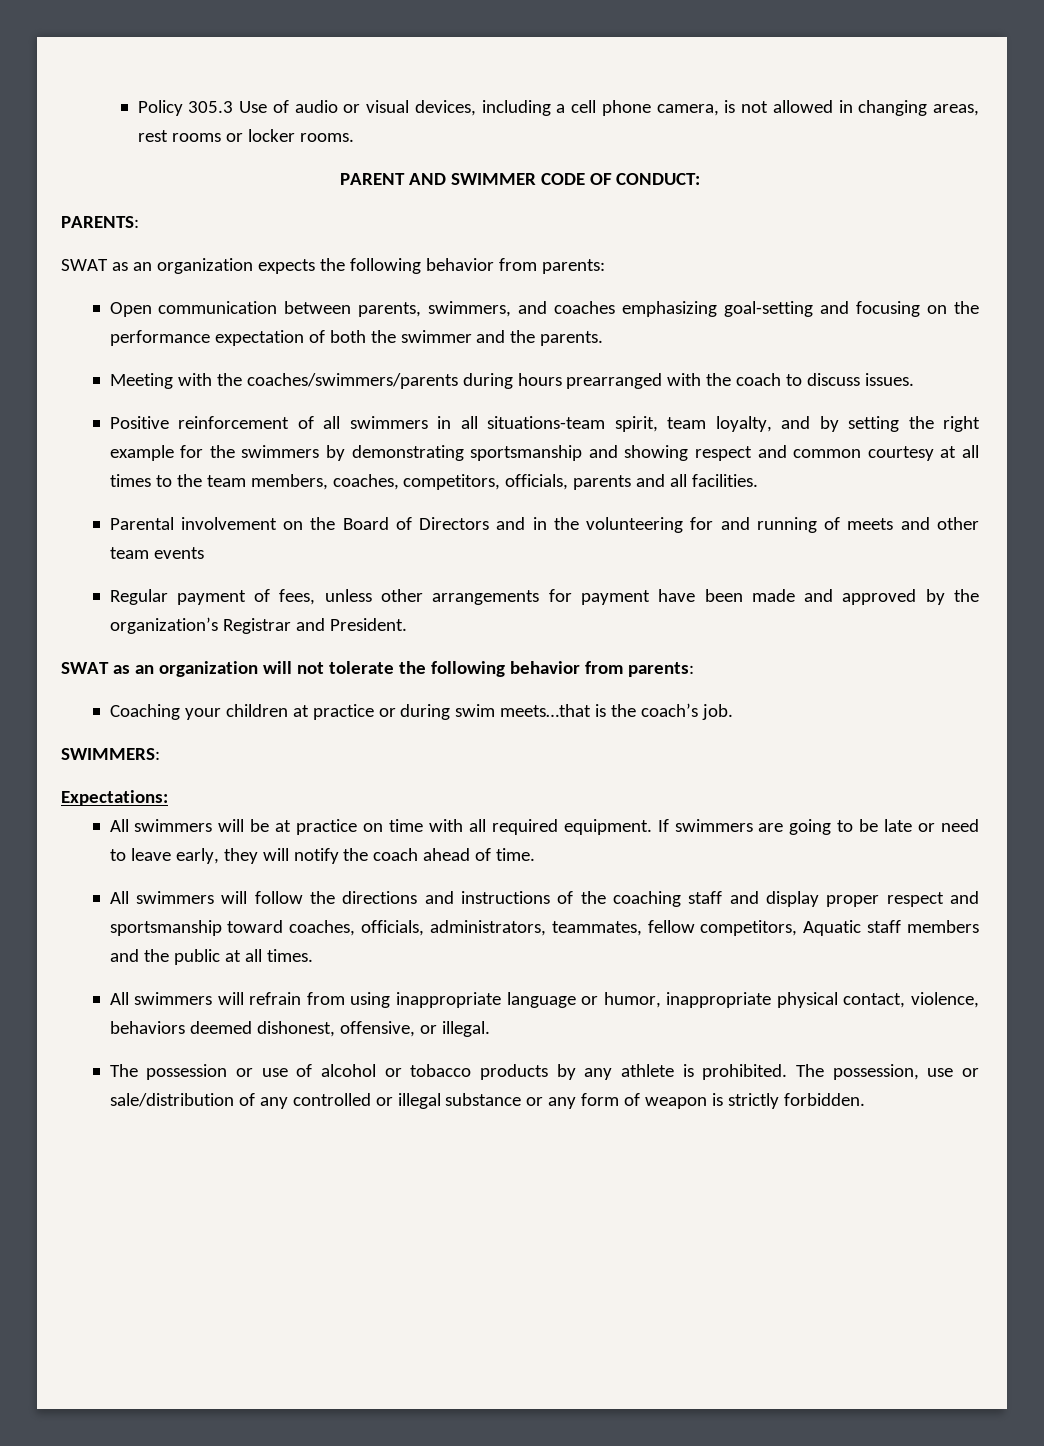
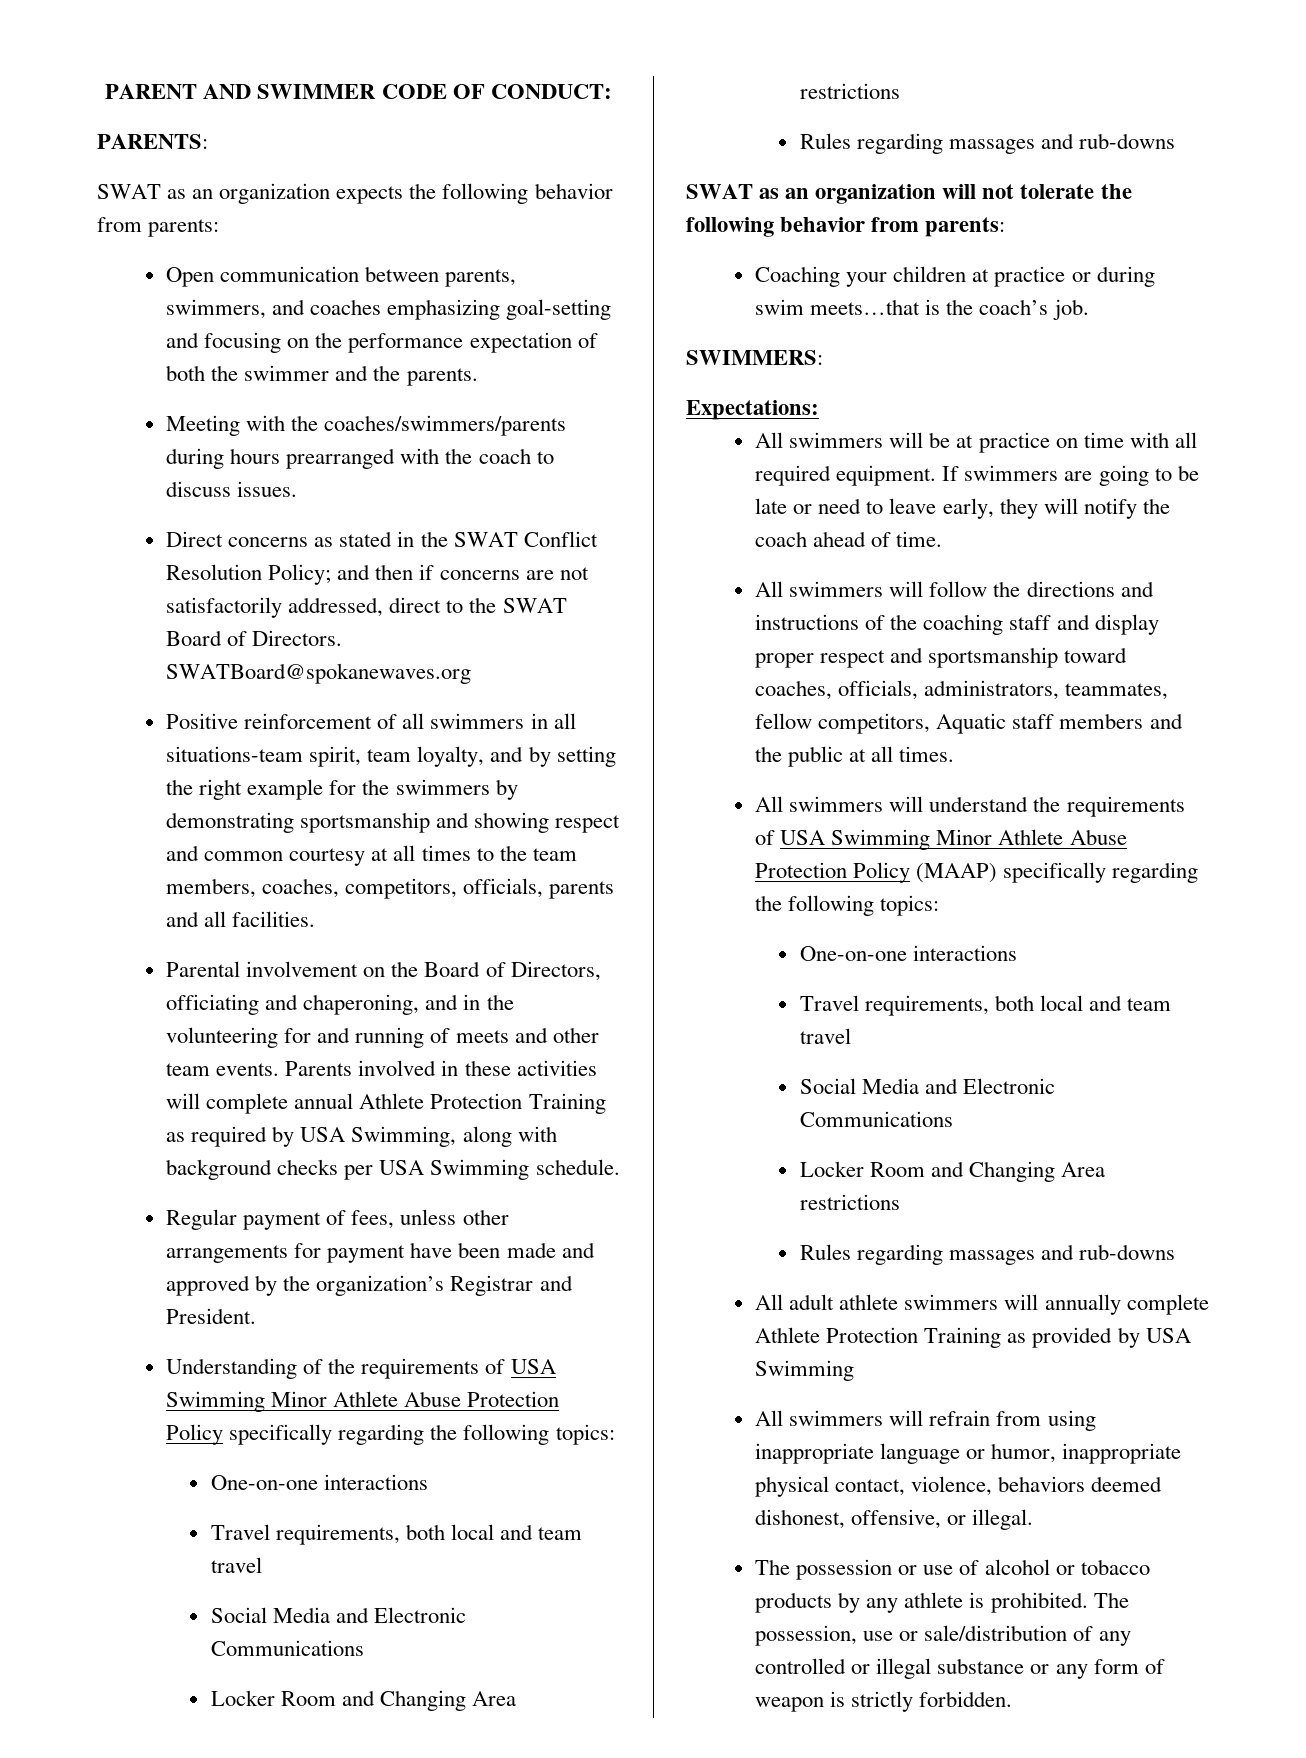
- Policy 305.3 Use of audio or visual devices, including a cell phone camera, is not allowed in changing areas, rest rooms or locker rooms.
+ Direct concerns as stated in the SWAT Conflict Resolution Policy; and then if concerns are not satisfactorily addressed, direct to the SWAT Board of Directors. SWATBoard@spokanewaves.org
- Parental involvement on the Board of Directors and in the volunteering for and running of meets and other team events
+ Parental involvement on the Board of Directors, officiating and chaperoning, and in the volunteering for and running of meets and other team events. Parents involved in these activities will complete annual Athlete Protection Training as required by USA Swimming, along with background checks per USA Swimming schedule.
+ Understanding of the requirements of USA Swimming Minor Athlete Abuse Protection Policy specifically regarding the following topics:
+ One-on-one interactions
+ Travel requirements, both local and team travel
+ Social Media and Electronic Communications
+ Locker Room and Changing Area restrictions
+ Rules regarding massages and rub-downs
+ All swimmers will understand the requirements of USA Swimming Minor Athlete Abuse Protection Policy (MAAP) specifically regarding the following topics:
+ One-on-one interactions
+ Travel requirements, both local and team travel
+ Social Media and Electronic Communications
+ Locker Room and Changing Area restrictions
+ Rules regarding massages and rub-downs
+ All adult athlete swimmers will annually complete Athlete Protection Training as provided by USA Swimming

